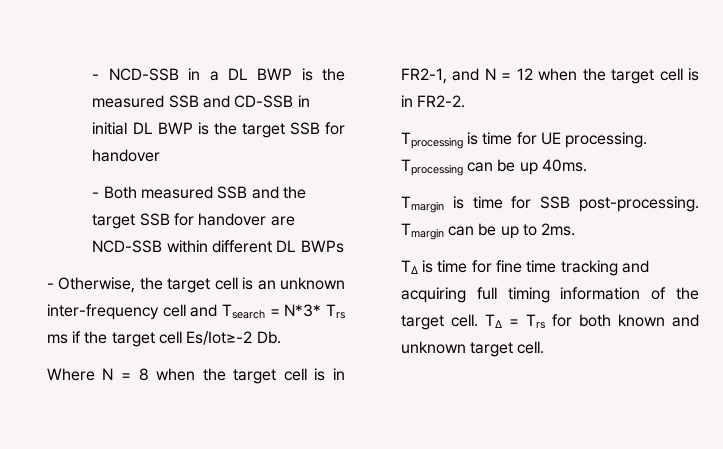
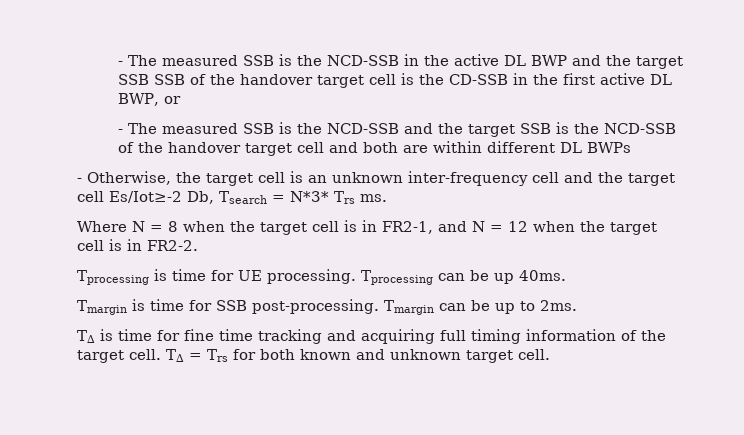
- - NCD-SSB in a DL BWP is the measured SSB and CD-SSB in initial DL BWP is the target SSB for handover
- - Both measured SSB and the target SSB for handover are NCD-SSB within different DL BWPs
+ - The measured SSB is the NCD-SSB in the active DL BWP and the target SSB SSB of the handover target cell is the CD-SSB in the first active DL BWP, or
+ - The measured SSB is the NCD-SSB and the target SSB is the NCD-SSB of the handover target cell and both are within different DL BWPs
- - Otherwise, the target cell is an unknown inter-frequency cell and Tsearch = N*3* Trs ms if the target cell Es/Iot≥-2 Db.
+ - Otherwise, the target cell is an unknown inter-frequency cell and the target cell Es/Iot≥-2 Db, Tsearch = N*3* Trs ms.

